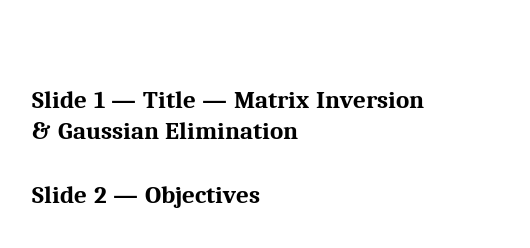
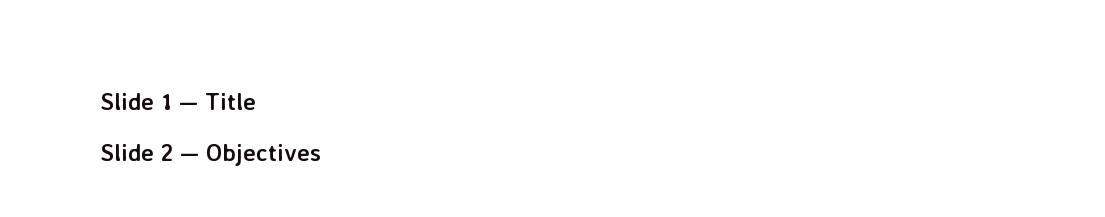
- Slide 1 — Title — Matrix Inversion & Gaussian Elimination
+ Slide 1 — Title

